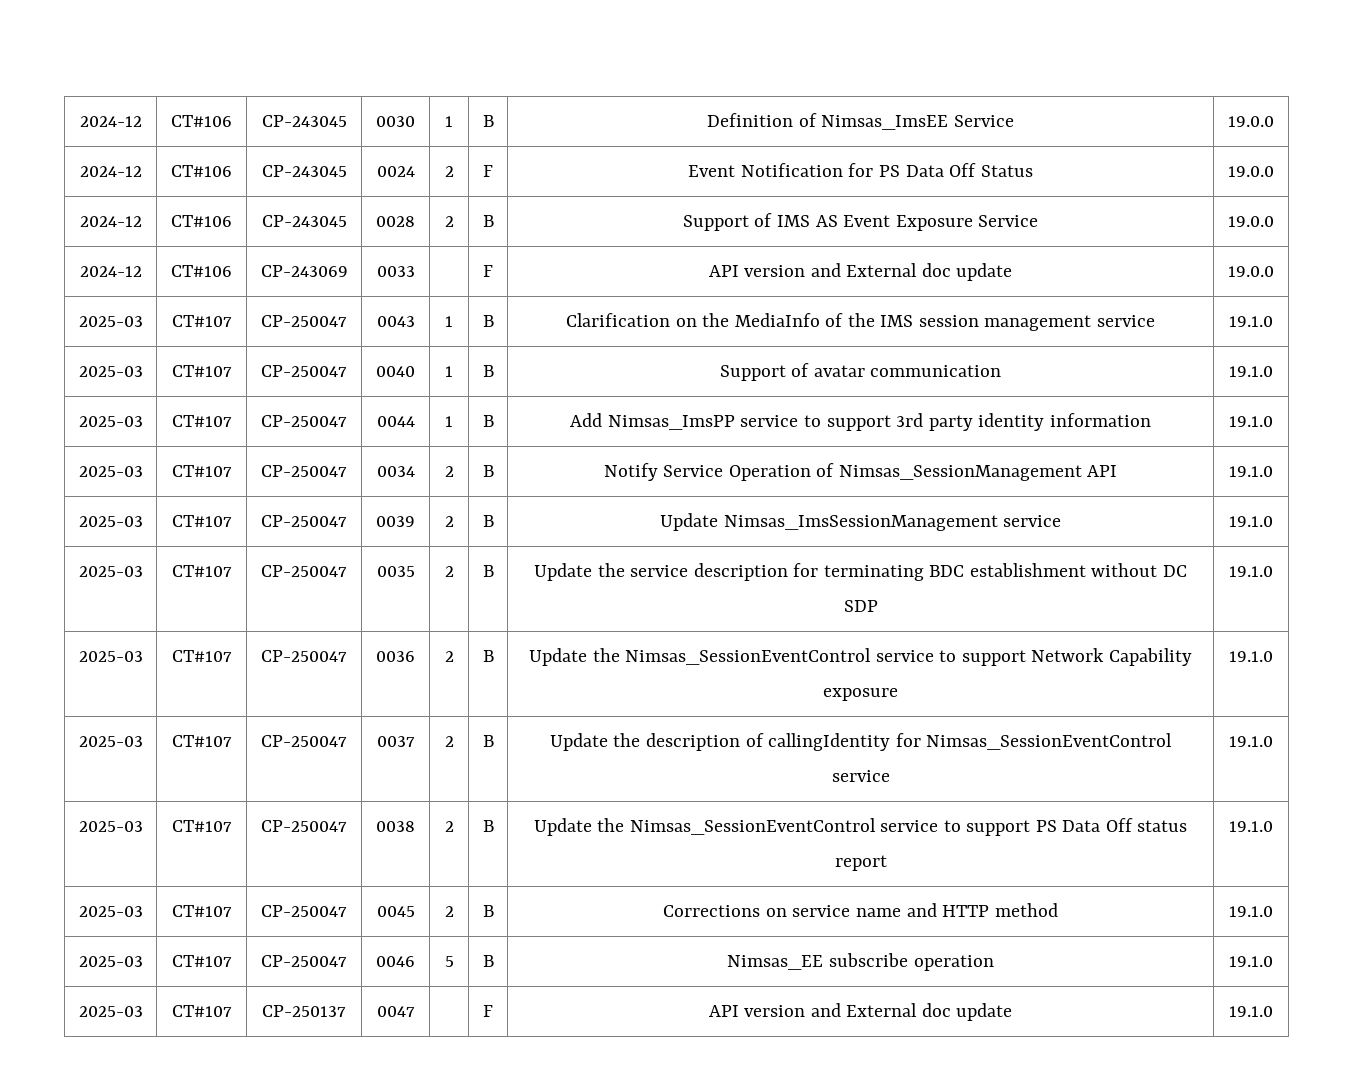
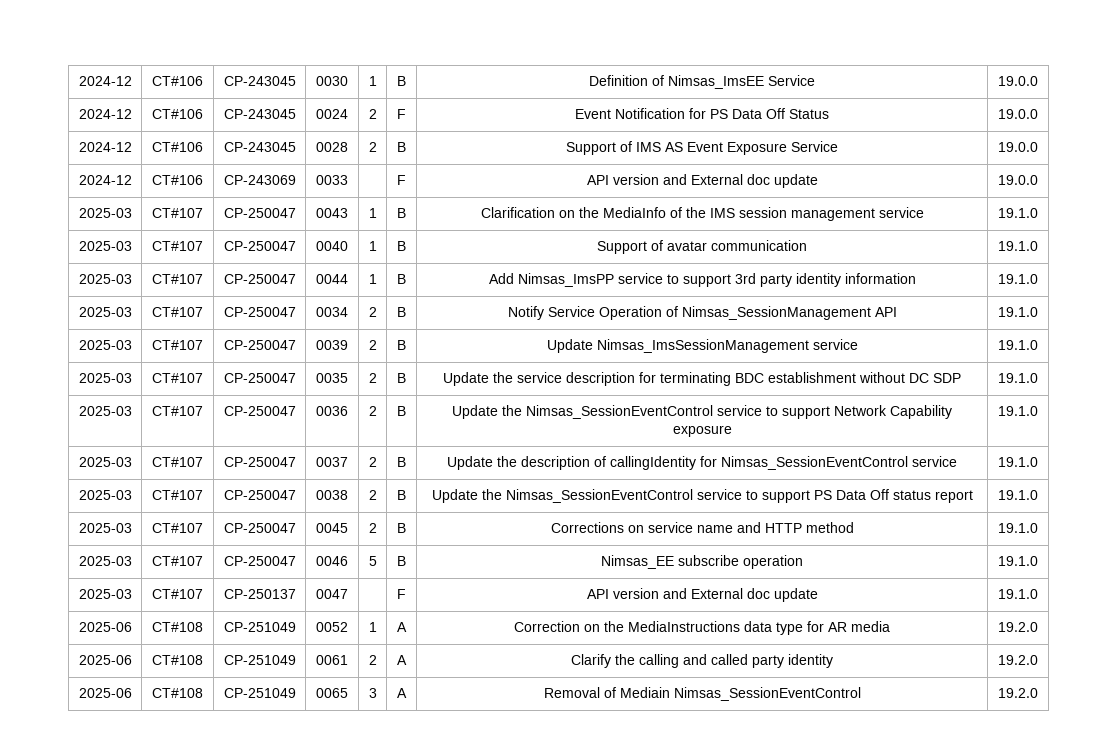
+ 2025-06 | CT#108 | CP-251049 | 0052 | 1 | A | Correction on the MediaInstructions data type for AR media | 19.2.0
+ 2025-06 | CT#108 | CP-251049 | 0061 | 2 | A | Clarify the calling and called party identity | 19.2.0
+ 2025-06 | CT#108 | CP-251049 | 0065 | 3 | A | Removal of Mediain Nimsas_SessionEventControl | 19.2.0

